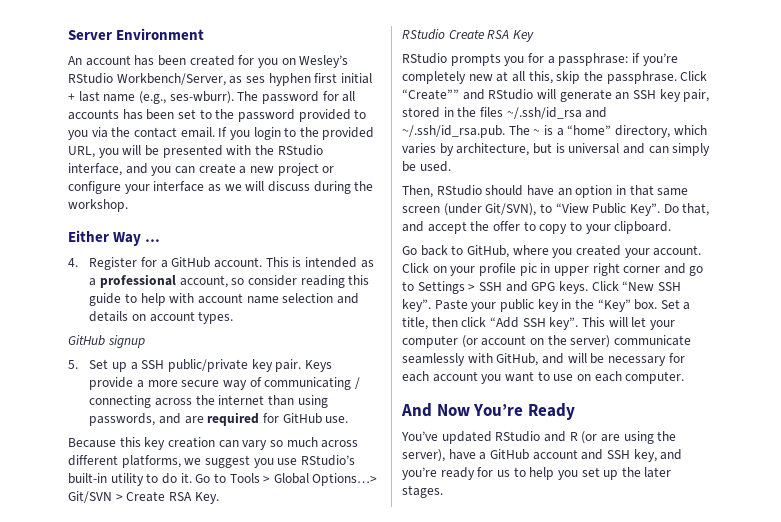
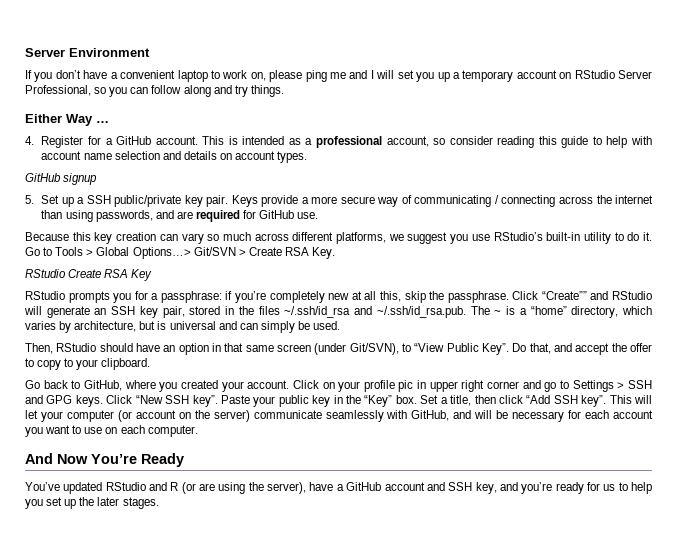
- An account has been created for you on Wesley’s RStudio Workbench/Server, as ses hyphen first initial + last name (e.g., ses-wburr). The password for all accounts has been set to the password provided to you via the contact email. If you login to the provided URL, you will be presented with the RStudio interface, and you can create a new project or configure your interface as we will discuss during the workshop.
+ If you don’t have a convenient laptop to work on, please ping me and I will set you up a temporary account on RStudio Server Professional, so you can follow along and try things.

